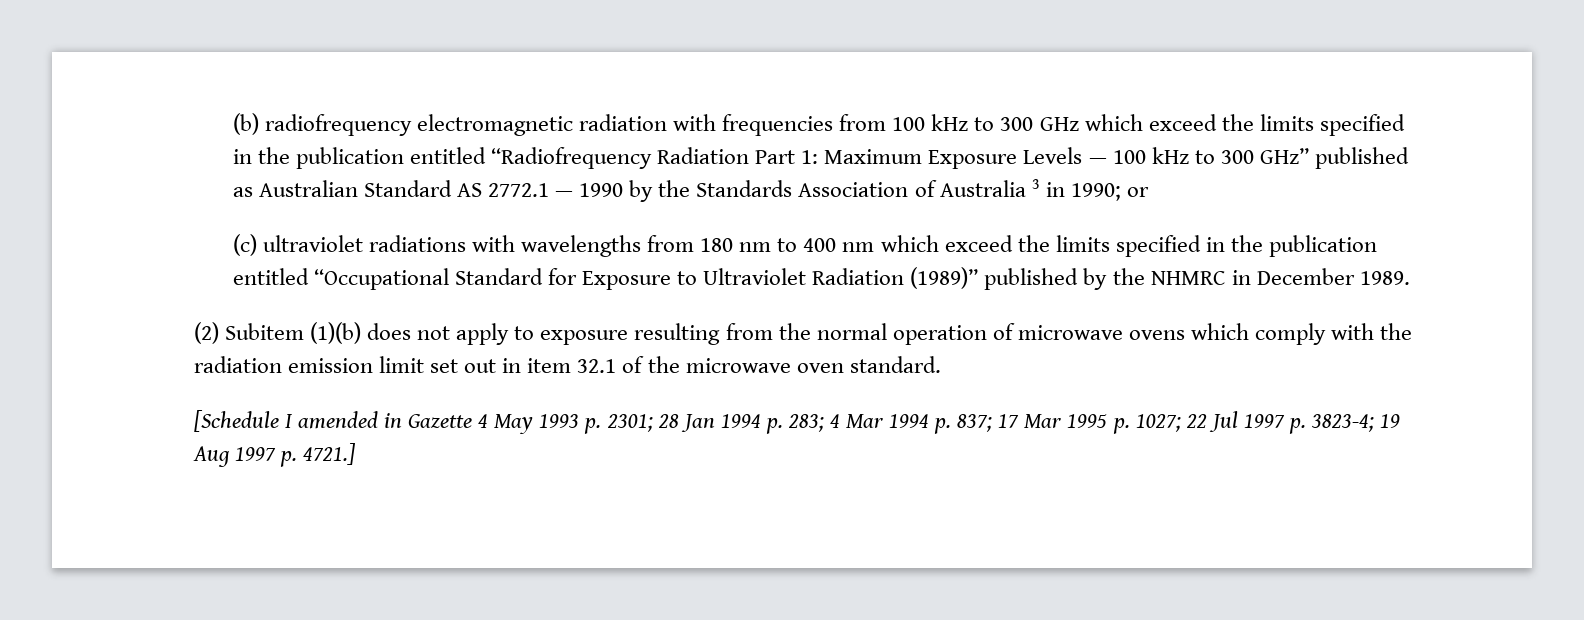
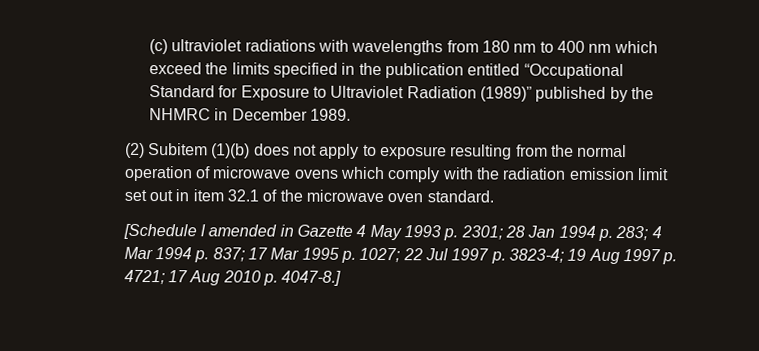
- (b) radiofrequency electromagnetic radiation with frequencies from 100 kHz to 300 GHz which exceed the limits specified in the publication entitled “Radiofrequency Radiation Part 1: Maximum Exposure Levels — 100 kHz to 300 GHz” published as Australian Standard AS 2772.1 — 1990 by the Standards Association of Australia 3 in 1990; or
- [Schedule I amended in Gazette 4 May 1993 p. 2301; 28 Jan 1994 p. 283; 4 Mar 1994 p. 837; 17 Mar 1995 p. 1027; 22 Jul 1997 p. 3823-4; 19 Aug 1997 p. 4721.]
+ [Schedule I amended in Gazette 4 May 1993 p. 2301; 28 Jan 1994 p. 283; 4 Mar 1994 p. 837; 17 Mar 1995 p. 1027; 22 Jul 1997 p. 3823-4; 19 Aug 1997 p. 4721; 17 Aug 2010 p. 4047-8.]

